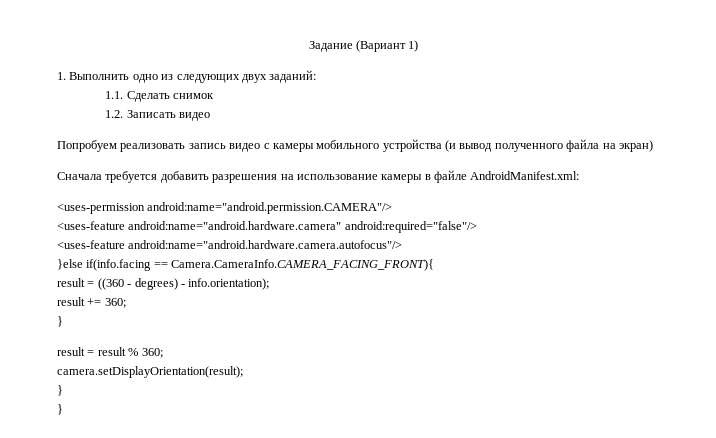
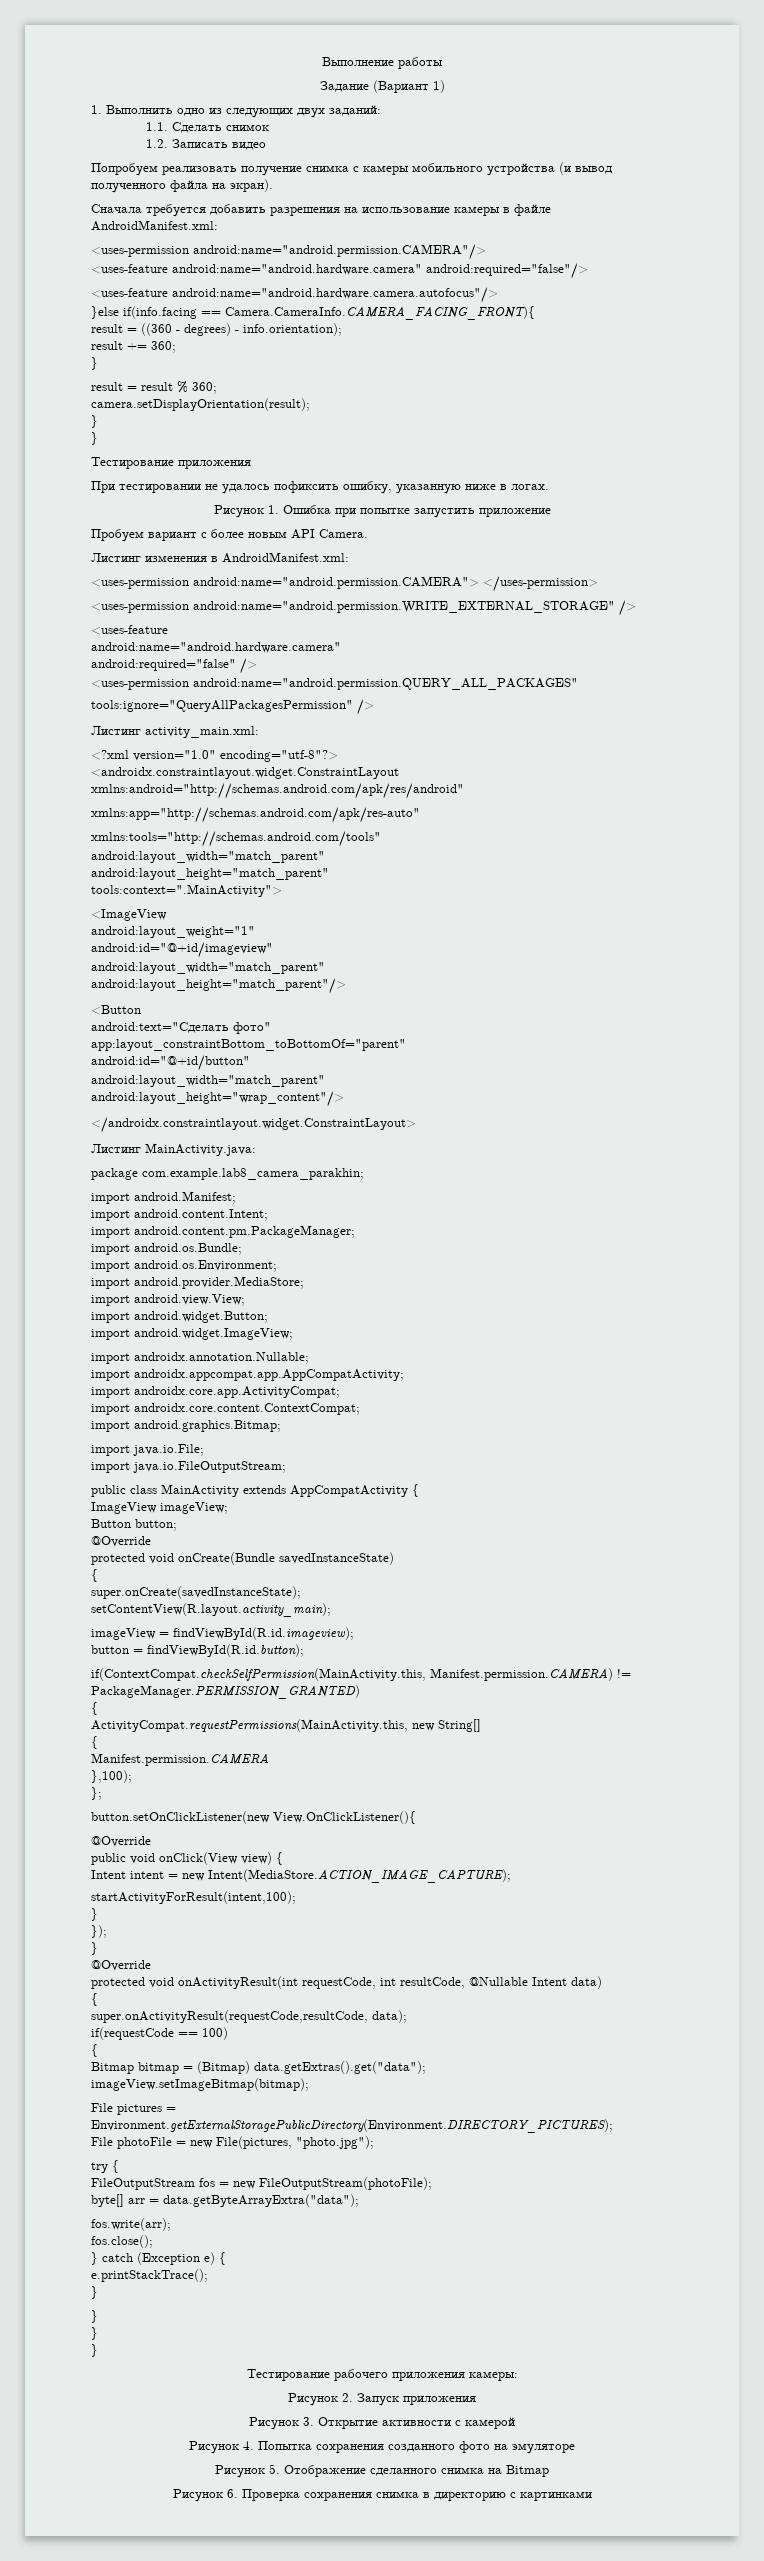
+ Выполнение работы
- Попробуем реализовать запись видео с камеры мобильного устройства (и вывод полученного файла на экран)
+ Попробуем реализовать получение снимка с камеры мобильного устройства (и вывод полученного файла на экран).
+ Тестирование приложения
+ При тестировании не удалось пофиксить ошибку, указанную ниже в логах.
+ Рисунок 1. Ошибка при попытке запустить приложение
+ Пробуем вариант с более новым API Camera.
+ Листинг изменения в AndroidManifest.xml:
+ <uses-permission android:name="android.permission.CAMERA"> </uses-permission>
+ <uses-permission android:name="android.permission.WRITE_EXTERNAL_STORAGE" />
+ <uses-feature
+ android:name="android.hardware.camera"
+ android:required="false" />
+ <uses-permission android:name="android.permission.QUERY_ALL_PACKAGES"
+ tools:ignore="QueryAllPackagesPermission" />
+ Листинг activity_main.xml:
+ <?xml version="1.0" encoding="utf-8"?>
+ <androidx.constraintlayout.widget.ConstraintLayout xmlns:android="http://schemas.android.com/apk/res/android"
+ xmlns:app="http://schemas.android.com/apk/res-auto"
+ xmlns:tools="http://schemas.android.com/tools"
+ android:layout_width="match_parent"
+ android:layout_height="match_parent"
+ tools:context=".MainActivity">
+ <ImageView
+ android:layout_weight="1"
+ android:id="@+id/imageview"
+ android:layout_width="match_parent"
+ android:layout_height="match_parent"/>
+ <Button
+ android:text="Сделать фото"
+ app:layout_constraintBottom_toBottomOf="parent"
+ android:id="@+id/button"
+ android:layout_width="match_parent"
+ android:layout_height="wrap_content"/>
+ </androidx.constraintlayout.widget.ConstraintLayout>
+ Листинг MainActivity.java:
+ package com.example.lab8_camera_parakhin;
+ import android.Manifest;
+ import android.content.Intent;
+ import android.content.pm.PackageManager;
+ import android.os.Bundle;
+ import android.os.Environment;
+ import android.provider.MediaStore;
+ import android.view.View;
+ import android.widget.Button;
+ import android.widget.ImageView;
+ import androidx.annotation.Nullable;
+ import androidx.appcompat.app.AppCompatActivity;
+ import androidx.core.app.ActivityCompat;
+ import androidx.core.content.ContextCompat;
+ import android.graphics.Bitmap;
+ import java.io.File;
+ import java.io.FileOutputStream;
+ public class MainActivity extends AppCompatActivity {
+ ImageView imageView;
+ Button button;
+ @Override
+ protected void onCreate(Bundle savedInstanceState)
+ {
+ super.onCreate(savedInstanceState);
+ setContentView(R.layout.activity_main);
+ imageView = findViewById(R.id.imageview);
+ button = findViewById(R.id.button);
+ if(ContextCompat.checkSelfPermission(MainActivity.this, Manifest.permission.CAMERA) != PackageManager.PERMISSION_GRANTED)
+ {
+ ActivityCompat.requestPermissions(MainActivity.this, new String[]
+ {
+ Manifest.permission.CAMERA
+ },100);
+ };
+ button.setOnClickListener(new View.OnClickListener(){
+ @Override
+ public void onClick(View view) {
+ Intent intent = new Intent(MediaStore.ACTION_IMAGE_CAPTURE);
+ startActivityForResult(intent,100);
+ }
+ });
+ }
+ @Override
+ protected void onActivityResult(int requestCode, int resultCode, @Nullable Intent data)
+ {
+ super.onActivityResult(requestCode,resultCode, data);
+ if(requestCode == 100)
+ {
+ Bitmap bitmap = (Bitmap) data.getExtras().get("data");
+ imageView.setImageBitmap(bitmap);
+ File pictures = Environment.getExternalStoragePublicDirectory(Environment.DIRECTORY_PICTURES);
+ File photoFile = new File(pictures, "photo.jpg");
+ try {
+ FileOutputStream fos = new FileOutputStream(photoFile);
+ byte[] arr = data.getByteArrayExtra("data");
+ fos.write(arr);
+ fos.close();
+ } catch (Exception e) {
+ e.printStackTrace();
+ }
+ }
+ }
+ }
+ Тестирование рабочего приложения камеры:
+ Рисунок 2. Запуск приложения
+ Рисунок 3. Открытие активности с камерой
+ Рисунок 4. Попытка сохранения созданного фото на эмуляторе
+ Рисунок 5. Отображение сделанного снимка на Bitmap
+ Рисунок 6. Проверка сохранения снимка в директорию с картинками

